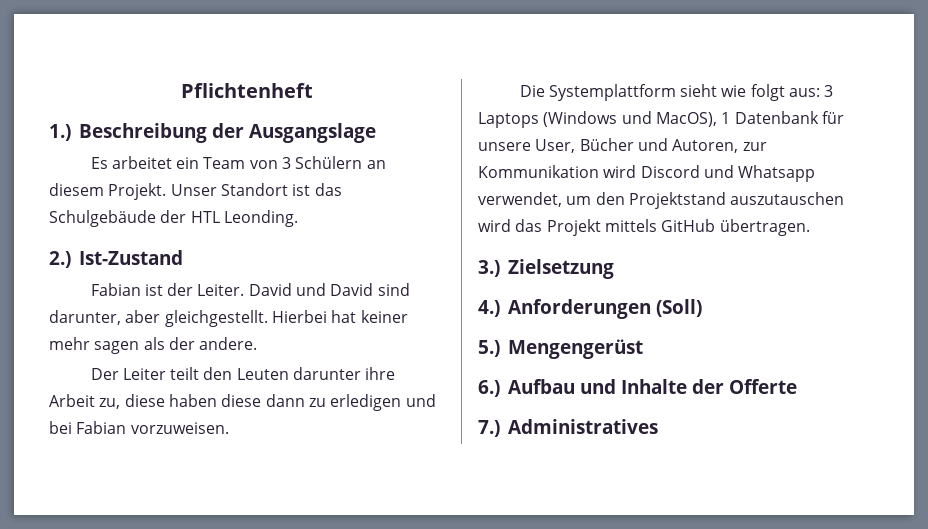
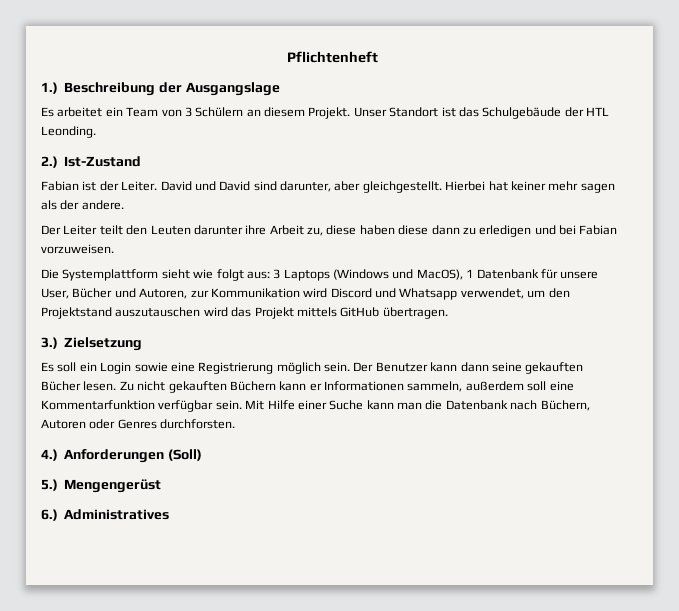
+ Es soll ein Login sowie eine Registrierung möglich sein. Der Benutzer kann dann seine gekauften Bücher lesen. Zu nicht gekauften Büchern kann er Informationen sammeln, außerdem soll eine Kommentarfunktion verfügbar sein. Mit Hilfe einer Suche kann man die Datenbank nach Büchern, Autoren oder Genres durchforsten.
- 6.) Aufbau und Inhalte der Offerte
- 7.) Administratives
+ 6.) Administratives

